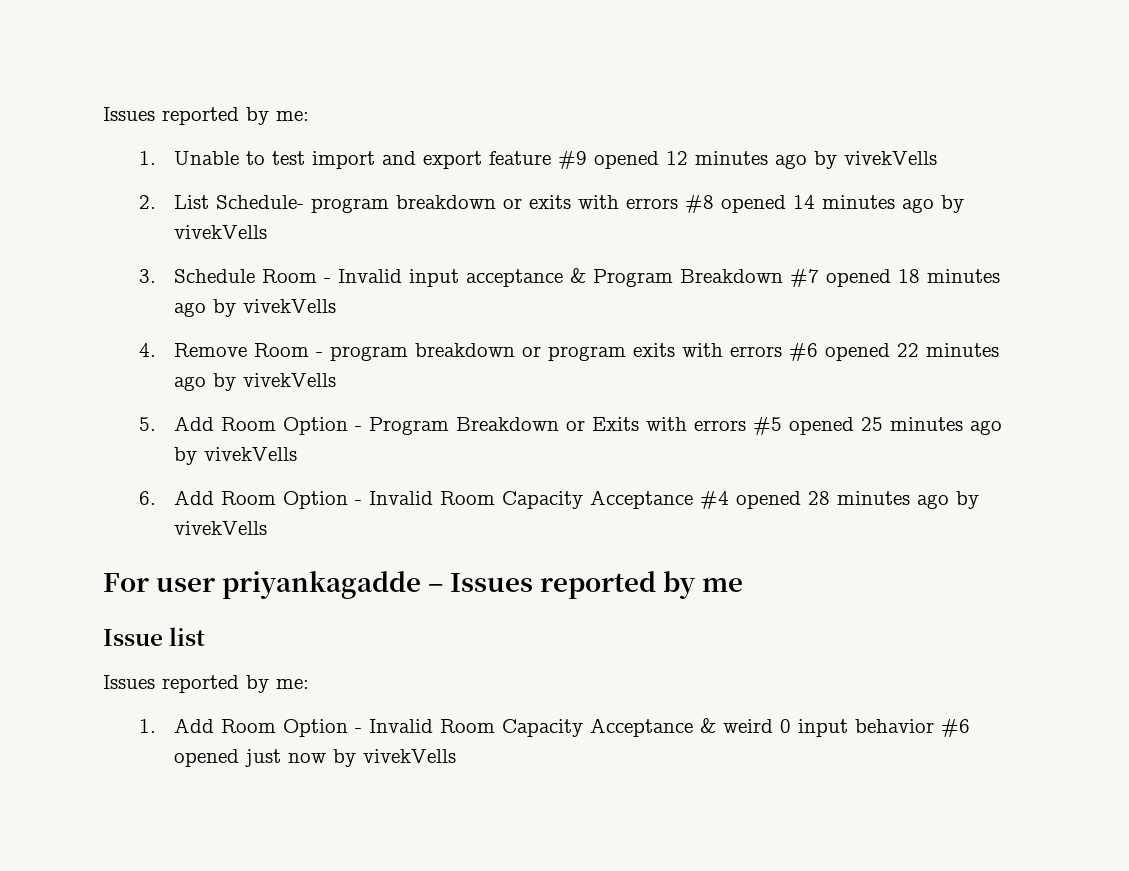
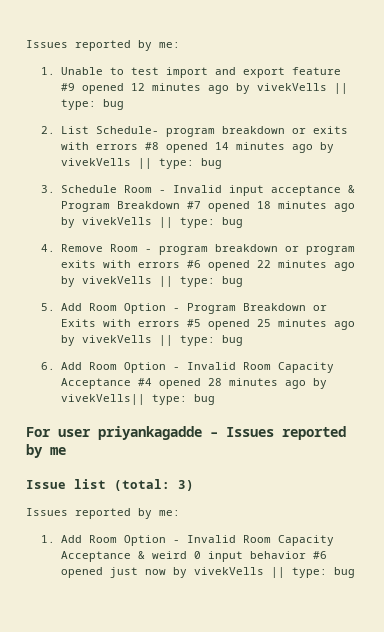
- 1. Unable to test import and export feature #9 opened 12 minutes ago by vivekVells
+ 1. Unable to test import and export feature #9 opened 12 minutes ago by vivekVells || type: bug
- 2. List Schedule- program breakdown or exits with errors #8 opened 14 minutes ago by vivekVells
+ 2. List Schedule- program breakdown or exits with errors #8 opened 14 minutes ago by vivekVells || type: bug
- 3. Schedule Room - Invalid input acceptance & Program Breakdown #7 opened 18 minutes ago by vivekVells
+ 3. Schedule Room - Invalid input acceptance & Program Breakdown #7 opened 18 minutes ago by vivekVells || type: bug
- 4. Remove Room - program breakdown or program exits with errors #6 opened 22 minutes ago by vivekVells
+ 4. Remove Room - program breakdown or program exits with errors #6 opened 22 minutes ago by vivekVells || type: bug
- 5. Add Room Option - Program Breakdown or Exits with errors #5 opened 25 minutes ago by vivekVells
+ 5. Add Room Option - Program Breakdown or Exits with errors #5 opened 25 minutes ago by vivekVells || type: bug
- 6. Add Room Option - Invalid Room Capacity Acceptance #4 opened 28 minutes ago by vivekVells
+ 6. Add Room Option - Invalid Room Capacity Acceptance #4 opened 28 minutes ago by vivekVells|| type: bug
- Issue list
+ Issue list (total: 3)
- 1. Add Room Option - Invalid Room Capacity Acceptance & weird 0 input behavior #6 opened just now by vivekVells
+ 1. Add Room Option - Invalid Room Capacity Acceptance & weird 0 input behavior #6 opened just now by vivekVells || type: bug

